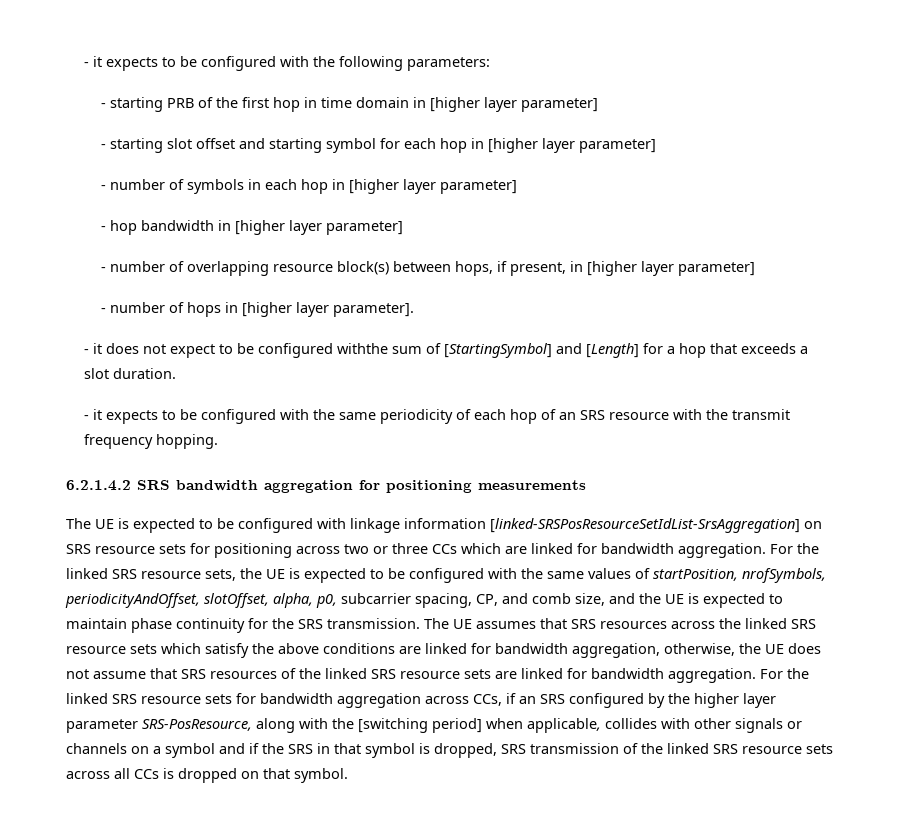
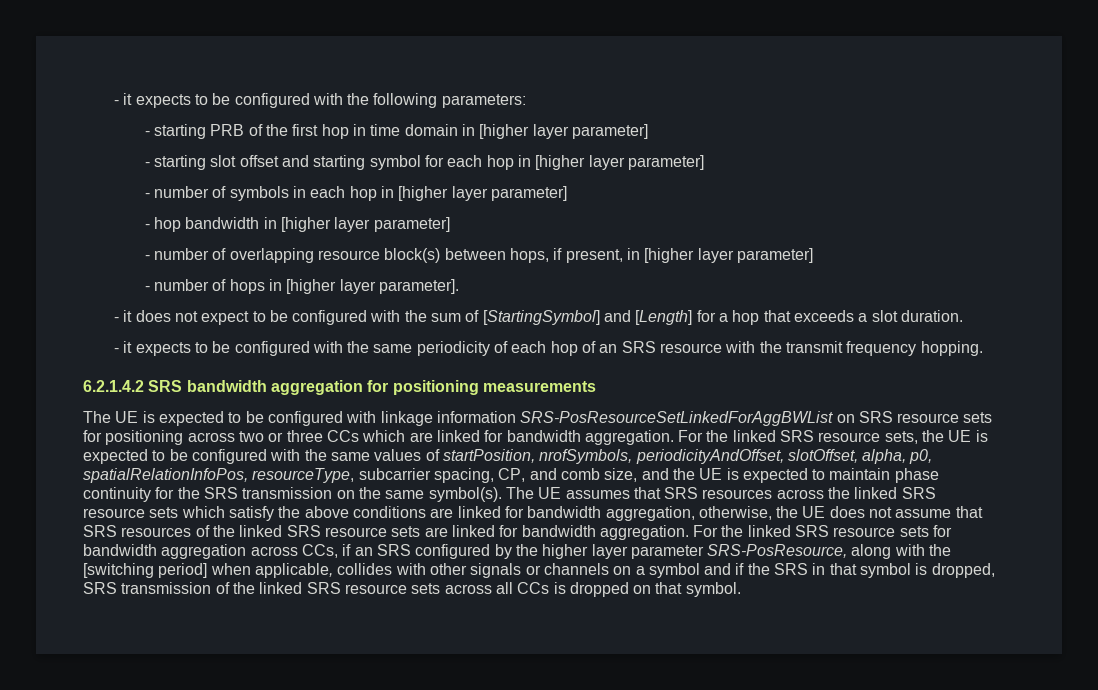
- - it does not expect to be configured withthe sum of [StartingSymbol] and [Length] for a hop that exceeds a slot duration.
+ - it does not expect to be configured with the sum of [StartingSymbol] and [Length] for a hop that exceeds a slot duration.
- The UE is expected to be configured with linkage information [linked-SRSPosResourceSetIdList-SrsAggregation] on SRS resource sets for positioning across two or three CCs which are linked for bandwidth aggregation.
+ The UE is expected to be configured with linkage information SRS-PosResourceSetLinkedForAggBWList on SRS resource sets for positioning across two or three CCs which are linked for bandwidth aggregation.
- For the linked SRS resource sets, the UE is expected to be configured with the same values of startPosition, nrofSymbols, periodicityAndOffset, slotOffset, alpha, p0, subcarrier spacing, CP, and comb size, and the UE is expected to maintain phase continuity for the SRS transmission.
+ For the linked SRS resource sets, the UE is expected to be configured with the same values of startPosition, nrofSymbols, periodicityAndOffset, slotOffset, alpha, p0, spatialRelationInfoPos, resourceType, subcarrier spacing, CP, and comb size, and the UE is expected to maintain phase continuity for the SRS transmission on the same symbol(s).

